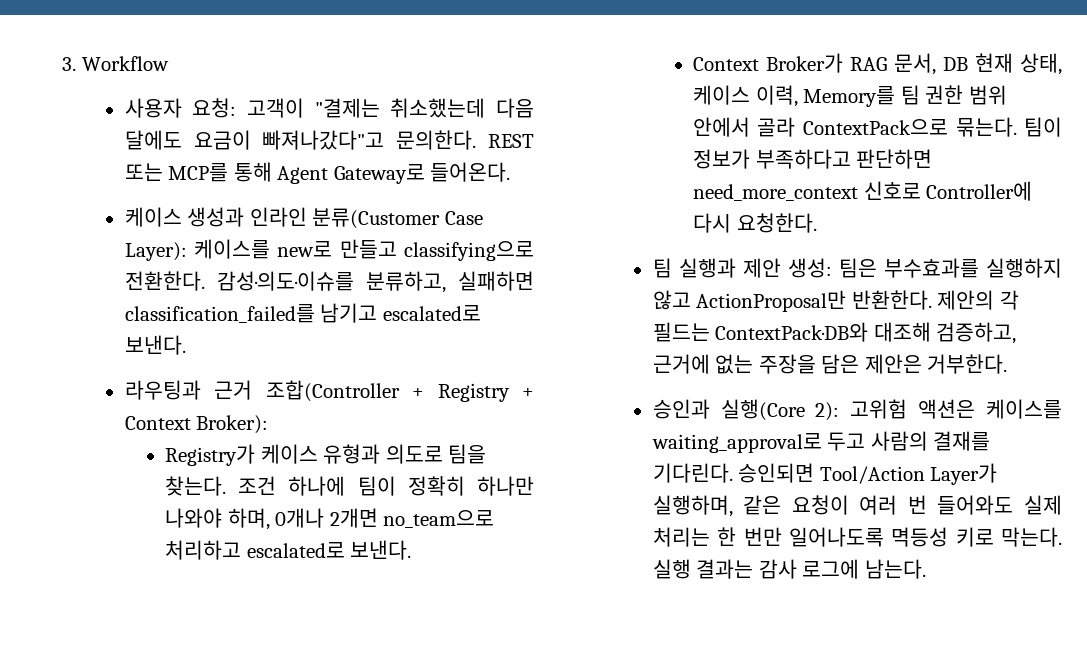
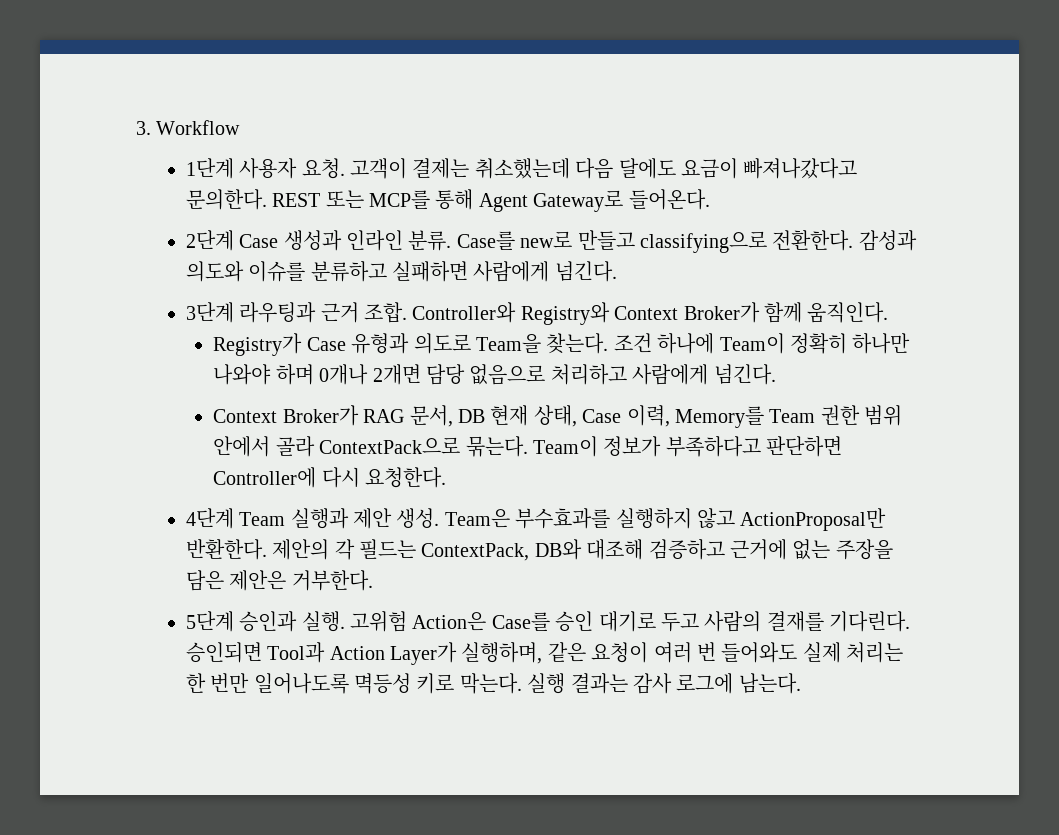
- 사용자 요청: 고객이 "결제는 취소했는데 다음 달에도 요금이 빠져나갔다"고 문의한다.
+ 1단계 사용자 요청. 고객이 결제는 취소했는데 다음 달에도 요금이 빠져나갔다고 문의한다.
- 케이스 생성과 인라인 분류(Customer Case Layer): 케이스를 new로 만들고 classifying으로 전환한다. 감성·의도·이슈를 분류하고, 실패하면 classification_failed를 남기고 escalated로 보낸다.
- 라우팅과 근거 조합(Controller + Registry + Context Broker):
+ 2단계 Case 생성과 인라인 분류. Case를 new로 만들고 classifying으로 전환한다. 감성과 의도와 이슈를 분류하고 실패하면 사람에게 넘긴다.
+ 3단계 라우팅과 근거 조합. Controller와 Registry와 Context Broker가 함께 움직인다.
- Registry가 케이스 유형과 의도로 팀을 찾는다.
+ Registry가 Case 유형과 의도로 Team을 찾는다.
- 조건 하나에 팀이 정확히 하나만 나와야 하며, 0개나 2개면 no_team으로 처리하고 escalated로 보낸다.
+ 조건 하나에 Team이 정확히 하나만 나와야 하며 0개나 2개면 담당 없음으로 처리하고 사람에게 넘긴다.
- Context Broker가 RAG 문서, DB 현재 상태, 케이스 이력, Memory를 팀 권한 범위 안에서 골라 ContextPack으로 묶는다.
+ Context Broker가 RAG 문서, DB 현재 상태, Case 이력, Memory를 Team 권한 범위 안에서 골라 ContextPack으로 묶는다.
- 팀이 정보가 부족하다고 판단하면 need_more_context 신호로 Controller에 다시 요청한다.
+ Team이 정보가 부족하다고 판단하면 Controller에 다시 요청한다.
- 팀 실행과 제안 생성: 팀은 부수효과를 실행하지 않고 ActionProposal만 반환한다.
+ 4단계 Team 실행과 제안 생성. Team은 부수효과를 실행하지 않고 ActionProposal만 반환한다.
- 제안의 각 필드는 ContextPack·DB와 대조해 검증하고, 근거에 없는 주장을 담은 제안은 거부한다.
+ 제안의 각 필드는 ContextPack, DB와 대조해 검증하고 근거에 없는 주장을 담은 제안은 거부한다.
- 승인과 실행(Core 2): 고위험 액션은 케이스를 waiting_approval로 두고 사람의 결재를 기다린다.
+ 5단계 승인과 실행. 고위험 Action은 Case를 승인 대기로 두고 사람의 결재를 기다린다.
- 승인되면 Tool/Action Layer가 실행하며, 같은 요청이 여러 번 들어와도 실제 처리는 한 번만 일어나도록 멱등성 키로 막는다.
+ 승인되면 Tool과 Action Layer가 실행하며, 같은 요청이 여러 번 들어와도 실제 처리는 한 번만 일어나도록 멱등성 키로 막는다.

